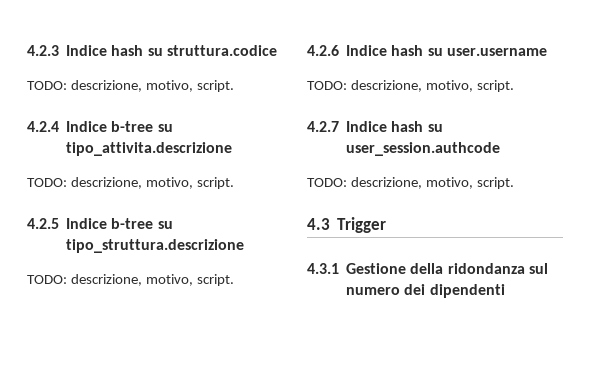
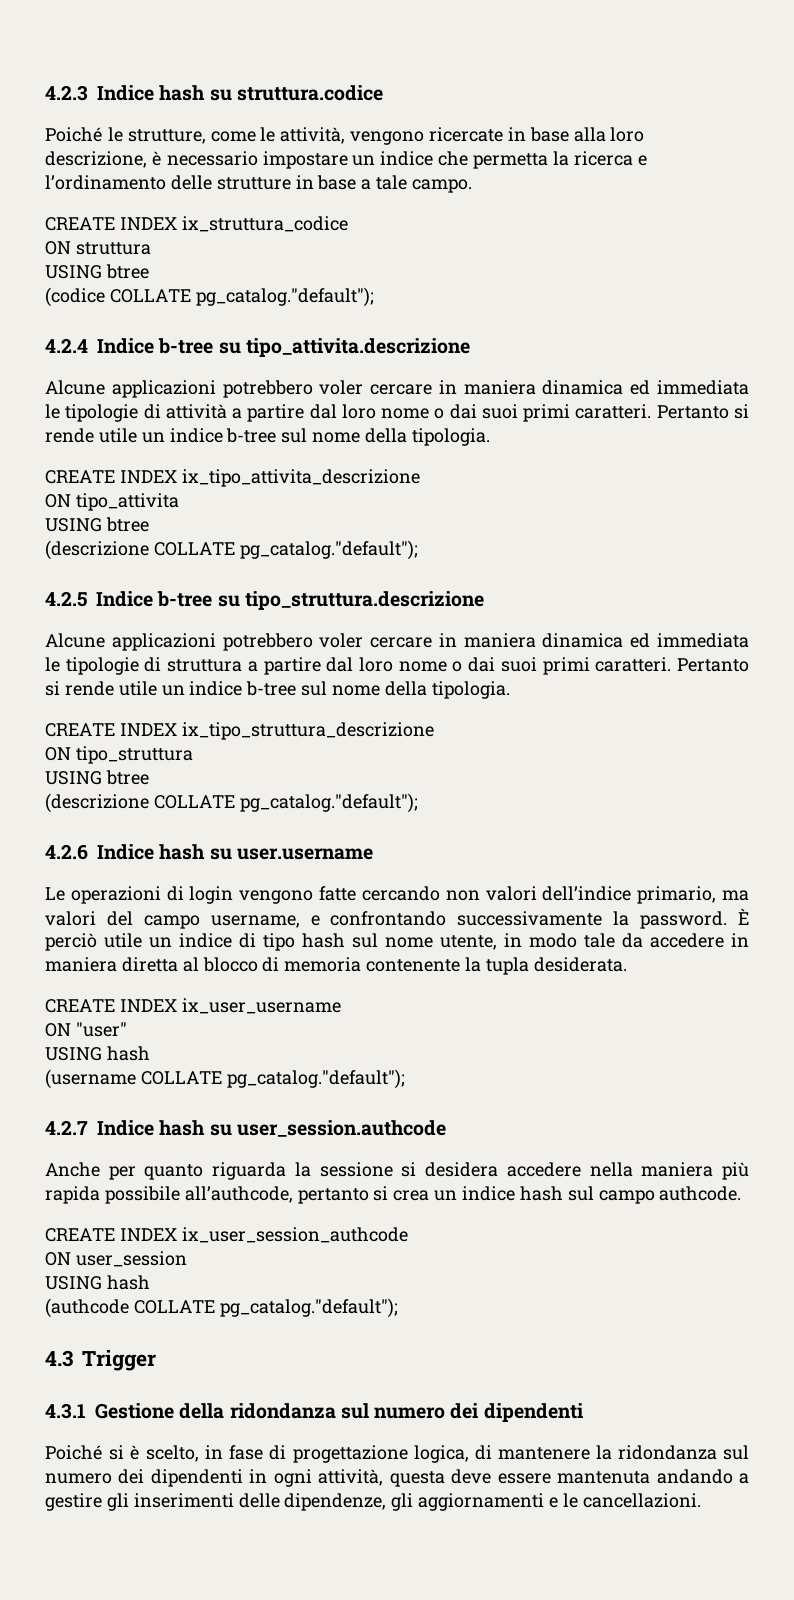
  4.2.3 Indice hash su struttura.codice
- TODO: descrizione, motivo, script.
+ Poiché le strutture, come le attività, vengono ricercate in base alla loro descrizione, è necessario impostare un indice che permetta la ricerca e l’ordinamento delle strutture in base a tale campo.
+ CREATE INDEX ix_struttura_codice
+ ON struttura
+ USING btree
+ (codice COLLATE pg_catalog."default");
  4.2.4 Indice b-tree su tipo_attivita.descrizione
- TODO: descrizione, motivo, script.
+ Alcune applicazioni potrebbero voler cercare in maniera dinamica ed immediata le tipologie di attività a partire dal loro nome o dai suoi primi caratteri. Pertanto si rende utile un indice b-tree sul nome della tipologia.
+ CREATE INDEX ix_tipo_attivita_descrizione
+ ON tipo_attivita
+ USING btree
+ (descrizione COLLATE pg_catalog."default");
  4.2.5 Indice b-tree su tipo_struttura.descrizione
- TODO: descrizione, motivo, script.
+ Alcune applicazioni potrebbero voler cercare in maniera dinamica ed immediata le tipologie di struttura a partire dal loro nome o dai suoi primi caratteri. Pertanto si rende utile un indice b-tree sul nome della tipologia.
+ CREATE INDEX ix_tipo_struttura_descrizione
+ ON tipo_struttura
+ USING btree
+ (descrizione COLLATE pg_catalog."default");
  4.2.6 Indice hash su user.username
- TODO: descrizione, motivo, script.
+ Le operazioni di login vengono fatte cercando non valori dell’indice primario, ma valori del campo username, e confrontando successivamente la password. È perciò utile un indice di tipo hash sul nome utente, in modo tale da accedere in maniera diretta al blocco di memoria contenente la tupla desiderata.
+ CREATE INDEX ix_user_username
+ ON "user"
+ USING hash
+ (username COLLATE pg_catalog."default");
  4.2.7 Indice hash su user_session.authcode
- TODO: descrizione, motivo, script.
+ Anche per quanto riguarda la sessione si desidera accedere nella maniera più rapida possibile all’authcode, pertanto si crea un indice hash sul campo authcode.
+ CREATE INDEX ix_user_session_authcode
+ ON user_session
+ USING hash
+ (authcode COLLATE pg_catalog."default");
+ Poiché si è scelto, in fase di progettazione logica, di mantenere la ridondanza sul numero dei dipendenti in ogni attività, questa deve essere mantenuta andando a gestire gli inserimenti delle dipendenze, gli aggiornamenti e le cancellazioni.

